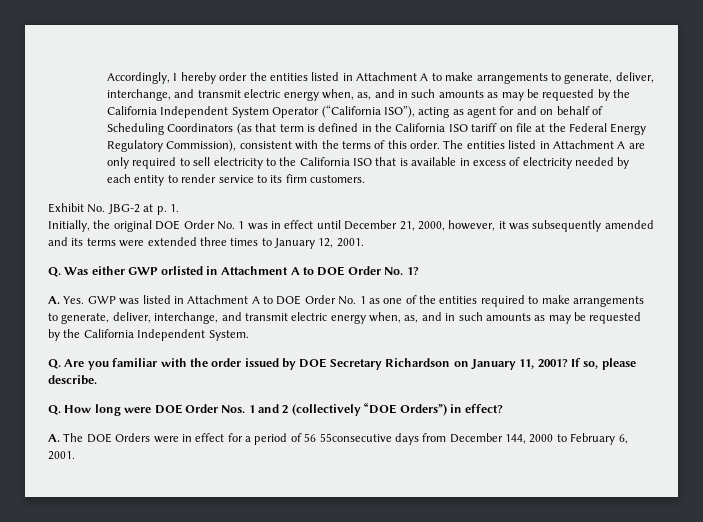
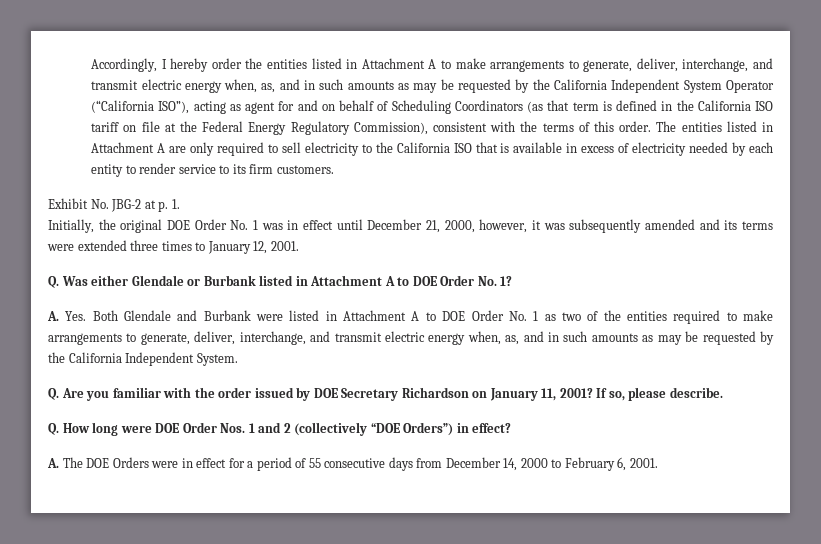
- Q. Was either GWP orlisted in Attachment A to DOE Order No. 1?
+ Q. Was either Glendale or Burbank listed in Attachment A to DOE Order No. 1?
- A. Yes. GWP was listed in Attachment A to DOE Order No. 1 as one of the entities required to make arrangements to generate, deliver, interchange, and transmit electric energy when, as, and in such amounts as may be requested by the California Independent System.
+ A. Yes. Both Glendale and Burbank were listed in Attachment A to DOE Order No. 1 as two of the entities required to make arrangements to generate, deliver, interchange, and transmit electric energy when, as, and in such amounts as may be requested by the California Independent System.
- A. The DOE Orders were in effect for a period of 56 55consecutive days from December 144, 2000 to February 6, 2001.
+ A. The DOE Orders were in effect for a period of 55 consecutive days from December 14, 2000 to February 6, 2001.

